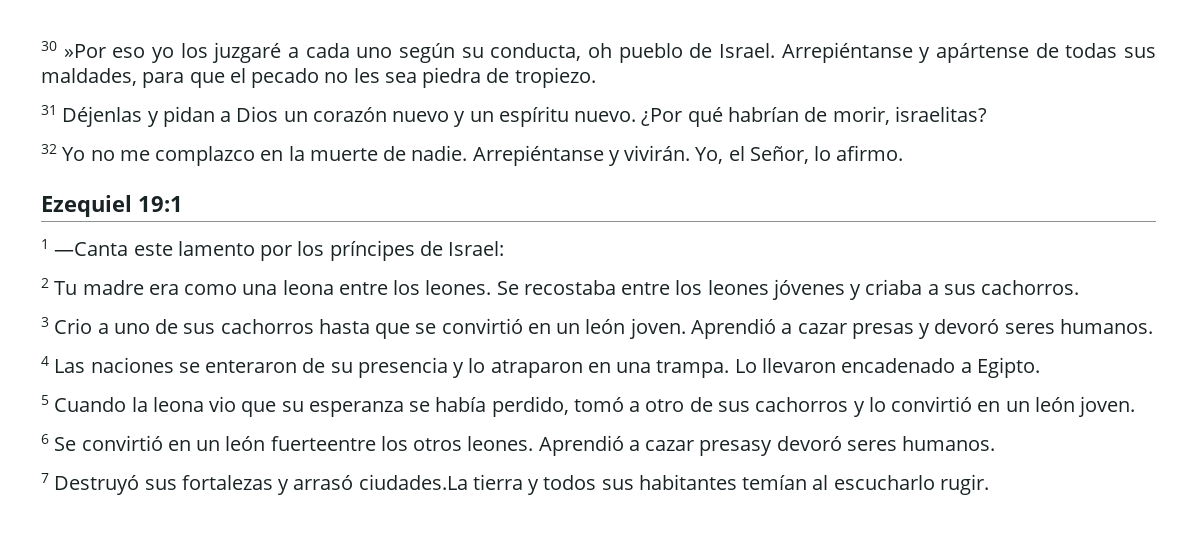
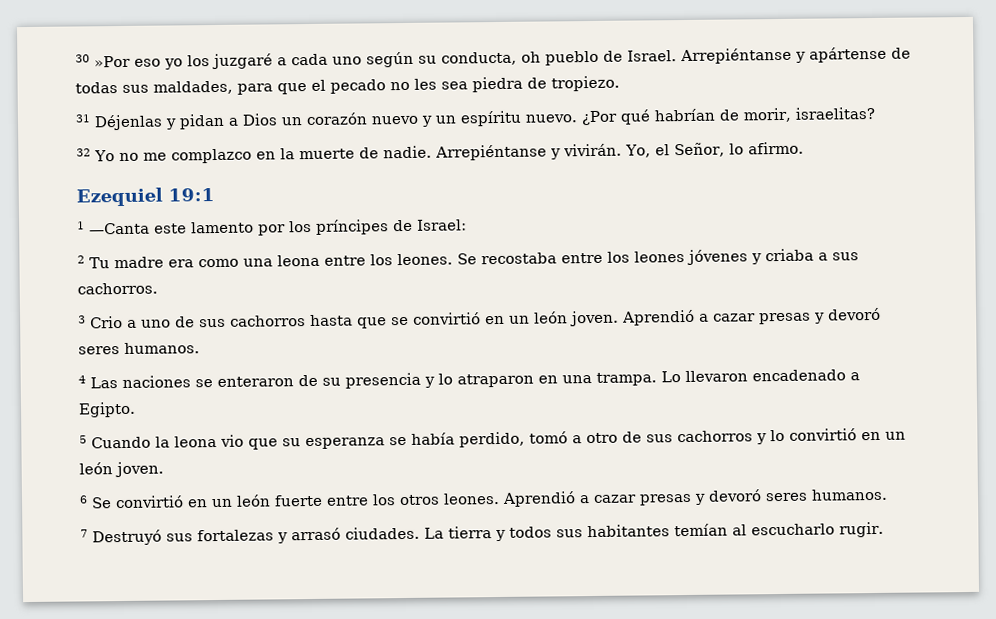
- 6 Se convirtió en un león fuerteentre los otros leones. Aprendió a cazar presasy devoró seres humanos.
+ 6 Se convirtió en un león fuerte entre los otros leones. Aprendió a cazar presas y devoró seres humanos.
- 7 Destruyó sus fortalezas y arrasó ciudades.La tierra y todos sus habitantes temían al escucharlo rugir.
+ 7 Destruyó sus fortalezas y arrasó ciudades. La tierra y todos sus habitantes temían al escucharlo rugir.

